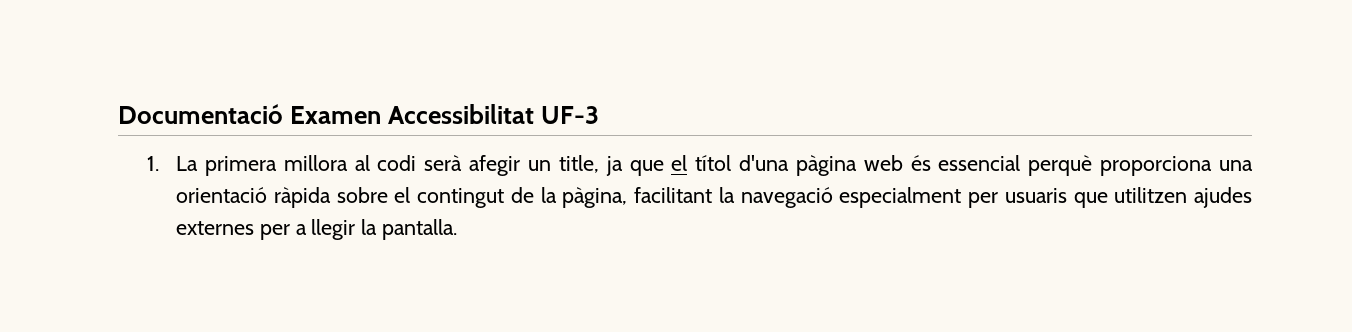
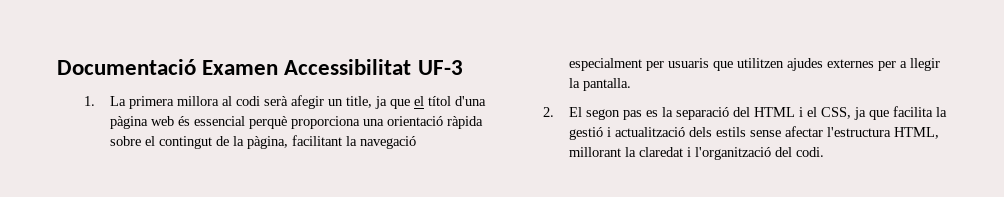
+ 2. El segon pas es la separació del HTML i el CSS, ja que facilita la gestió i actualització dels estils sense afectar l'estructura HTML, millorant la claredat i l'organització del codi.

